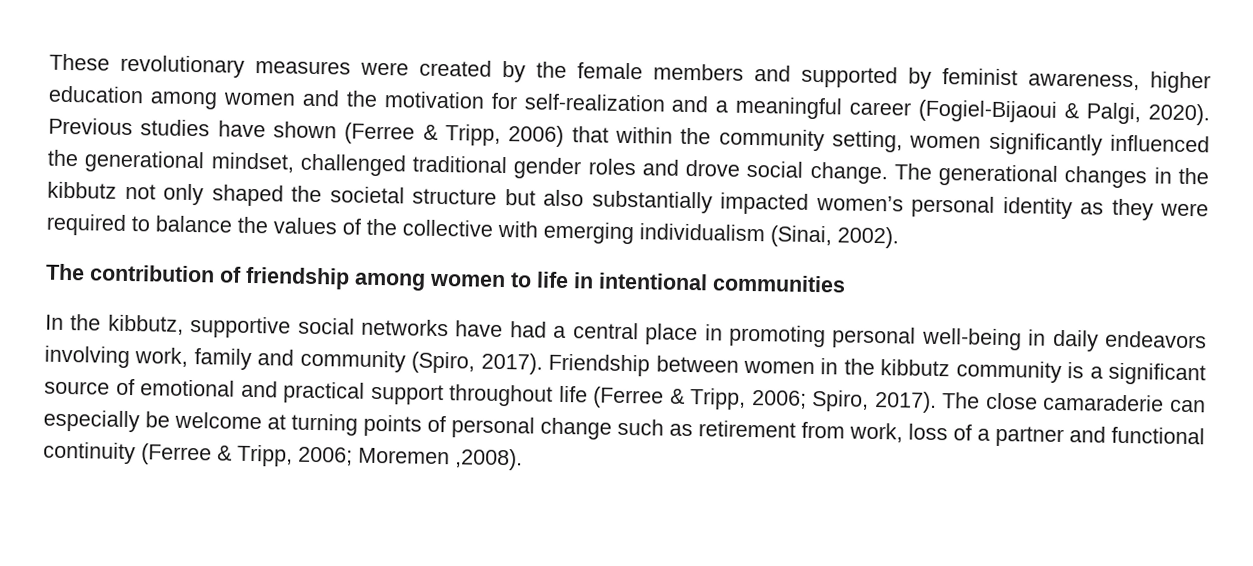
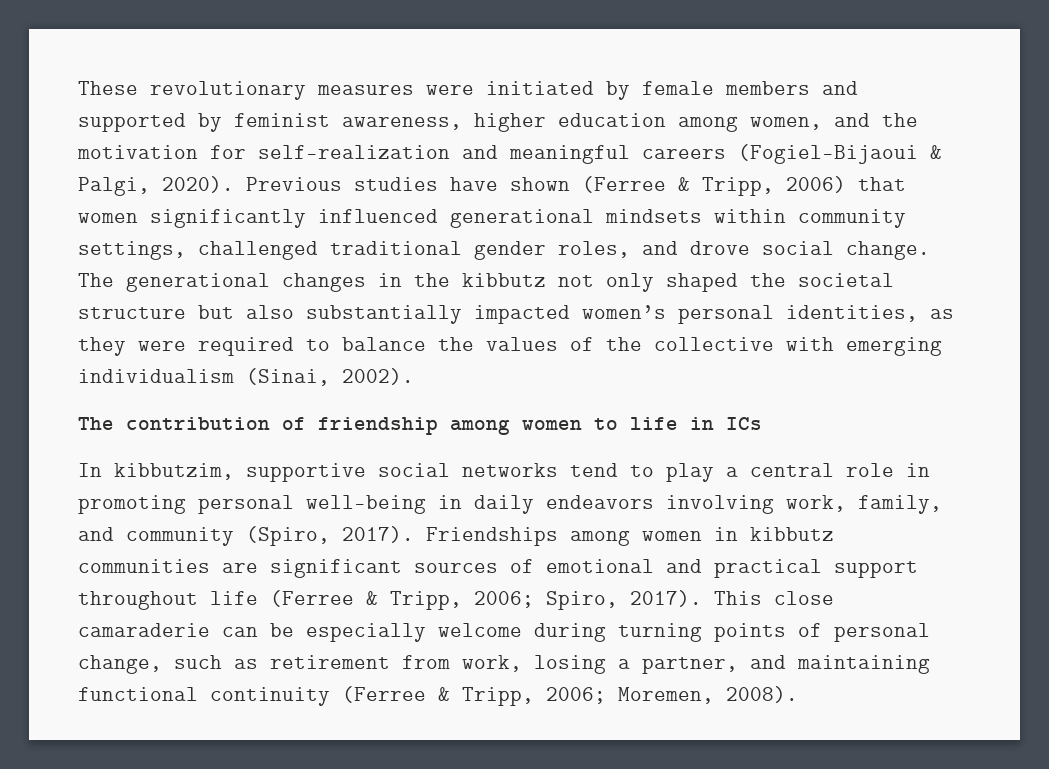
- These revolutionary measures were created by the female members and supported by feminist awareness, higher education among women and the motivation for self-realization and a meaningful career (Fogiel-Bijaoui & Palgi, 2020).
+ These revolutionary measures were initiated by female members and supported by feminist awareness, higher education among women, and the motivation for self-realization and meaningful careers (Fogiel-Bijaoui & Palgi, 2020).
- Previous studies have shown (Ferree & Tripp, 2006) that within the community setting, women significantly influenced the generational mindset, challenged traditional gender roles and drove social change.
+ Previous studies have shown (Ferree & Tripp, 2006) that women significantly influenced generational mindsets within community settings, challenged traditional gender roles, and drove social change.
- The generational changes in the kibbutz not only shaped the societal structure but also substantially impacted women’s personal identity as they were required to balance the values of the collective with emerging individualism (Sinai, 2002).
+ The generational changes in the kibbutz not only shaped the societal structure but also substantially impacted women’s personal identities, as they were required to balance the values of the collective with emerging individualism (Sinai, 2002).
- The contribution of friendship among women to life in intentional communities
+ The contribution of friendship among women to life in ICs
- In the kibbutz, supportive social networks have had a central place in promoting personal well-being in daily endeavors involving work, family and community (Spiro, 2017).
+ In kibbutzim, supportive social networks tend to play a central role in promoting personal well-being in daily endeavors involving work, family, and community (Spiro, 2017).
- Friendship between women in the kibbutz community is a significant source of emotional and practical support throughout life (Ferree & Tripp, 2006; Spiro, 2017).
+ Friendships among women in kibbutz communities are significant sources of emotional and practical support throughout life (Ferree & Tripp, 2006; Spiro, 2017).
- The close camaraderie can especially be welcome at turning points of personal change such as retirement from work, loss of a partner and functional continuity (Ferree & Tripp, 2006; Moremen ,2008).
+ This close camaraderie can be especially welcome during turning points of personal change, such as retirement from work, losing a partner, and maintaining functional continuity (Ferree & Tripp, 2006; Moremen, 2008).

